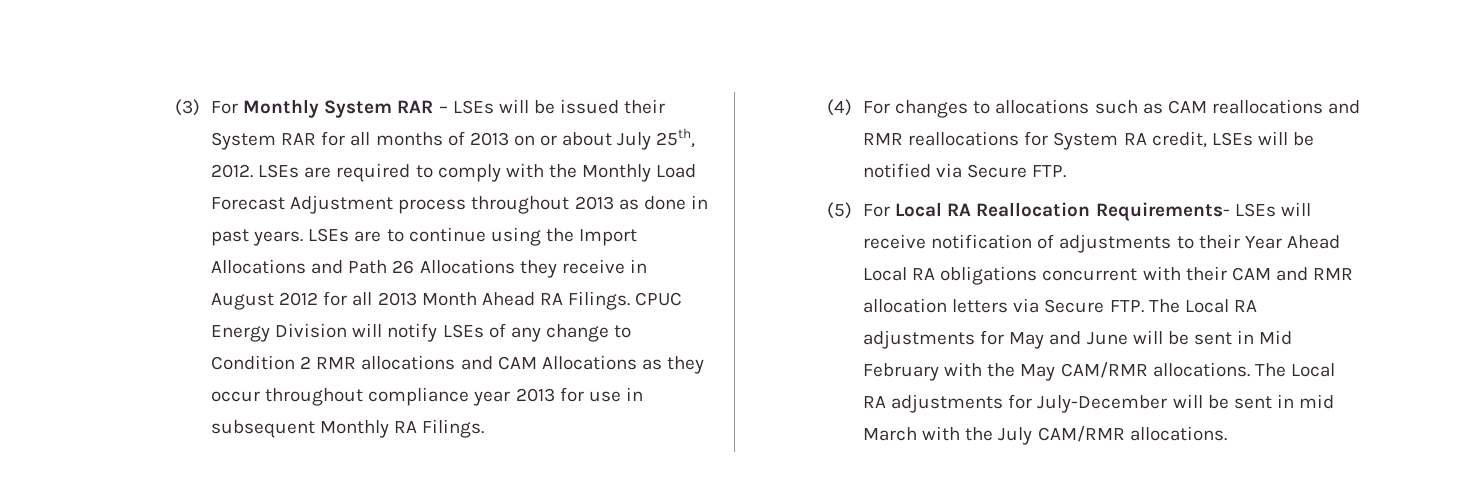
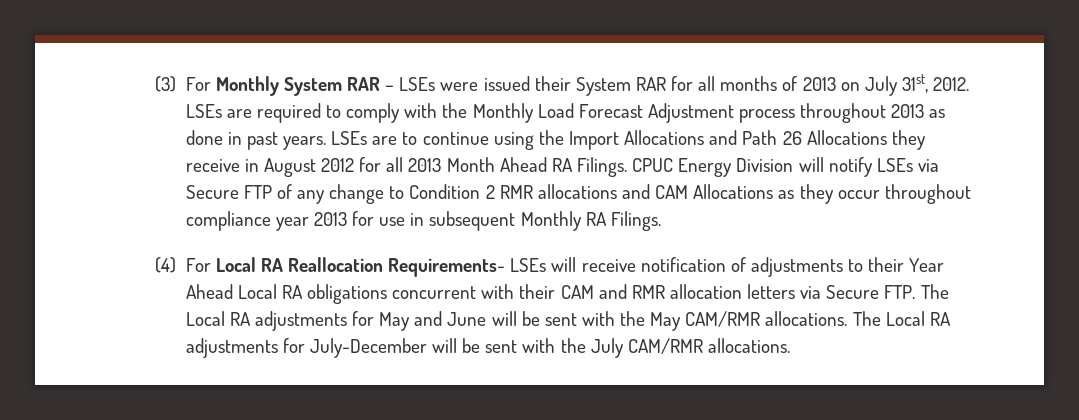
- (3) For Monthly System RAR – LSEs will be issued their System RAR for all months of 2013 on or about July 25th, 2012.
+ (3) For Monthly System RAR – LSEs were issued their System RAR for all months of 2013 on July 31st, 2012.
- CPUC Energy Division will notify LSEs of any change to Condition 2 RMR allocations and CAM Allocations as they occur throughout compliance year 2013 for use in subsequent Monthly RA Filings.
+ CPUC Energy Division will notify LSEs via Secure FTP of any change to Condition 2 RMR allocations and CAM Allocations as they occur throughout compliance year 2013 for use in subsequent Monthly RA Filings.
- (4) For changes to allocations such as CAM reallocations and RMR reallocations for System RA credit, LSEs will be notified via Secure FTP.
- (5) For Local RA Reallocation Requirements- LSEs will receive notification of adjustments to their Year Ahead Local RA obligations concurrent with their CAM and RMR allocation letters via Secure FTP. The Local RA adjustments for May and June will be sent in Mid February with the May CAM/RMR allocations.
+ (4) For Local RA Reallocation Requirements- LSEs will receive notification of adjustments to their Year Ahead Local RA obligations concurrent with their CAM and RMR allocation letters via Secure FTP. The Local RA adjustments for May and June will be sent with the May CAM/RMR allocations.
- The Local RA adjustments for July-December will be sent in mid March with the July CAM/RMR allocations.
+ The Local RA adjustments for July-December will be sent with the July CAM/RMR allocations.

